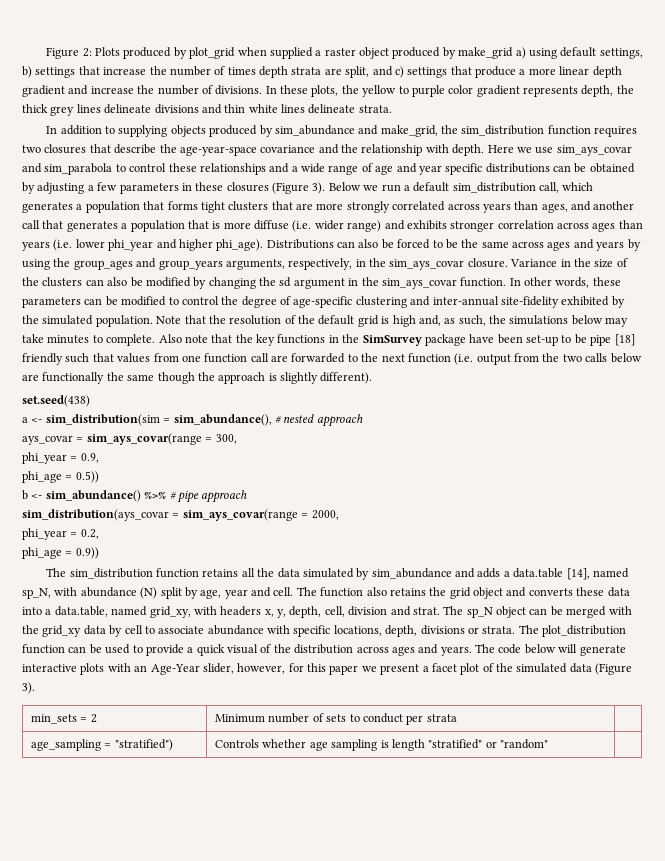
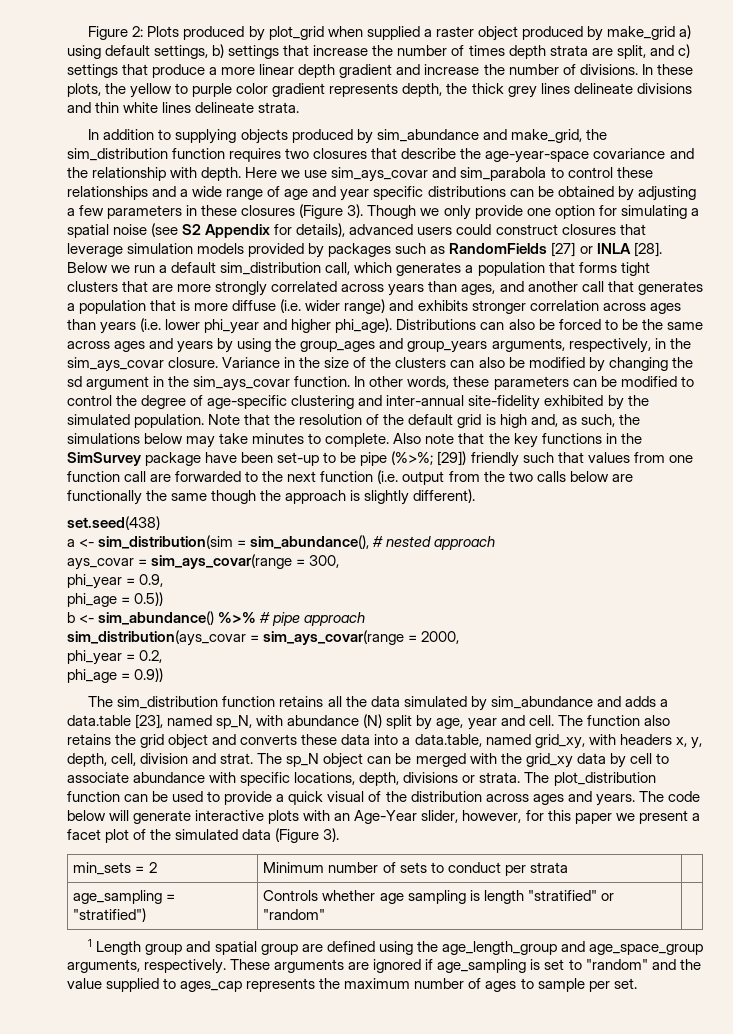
+ Though we only provide one option for simulating a spatial noise (see S2 Appendix for details), advanced users could construct closures that leverage simulation models provided by packages such as RandomFields [27] or INLA [28].
- Also note that the key functions in the SimSurvey package have been set-up to be pipe [18] friendly such that values from one function call are forwarded to the next function (i.e. output from the two calls below are functionally the same though the approach is slightly different).
+ Also note that the key functions in the SimSurvey package have been set-up to be pipe (%>%; [29]) friendly such that values from one function call are forwarded to the next function (i.e. output from the two calls below are functionally the same though the approach is slightly different).
- The sim_distribution function retains all the data simulated by sim_abundance and adds a data.table [14], named sp_N, with abundance (N) split by age, year and cell.
+ The sim_distribution function retains all the data simulated by sim_abundance and adds a data.table [23], named sp_N, with abundance (N) split by age, year and cell.
+ 1 Length group and spatial group are defined using the age_length_group and age_space_group arguments, respectively. These arguments are ignored if age_sampling is set to "random" and the value supplied to ages_cap represents the maximum number of ages to sample per set.

